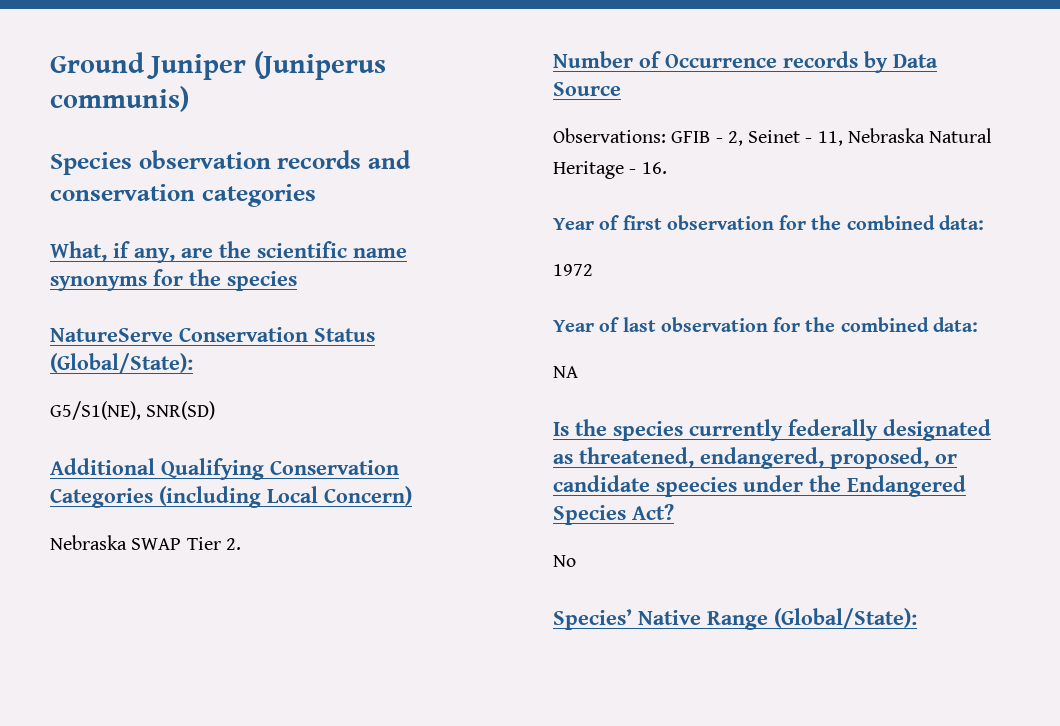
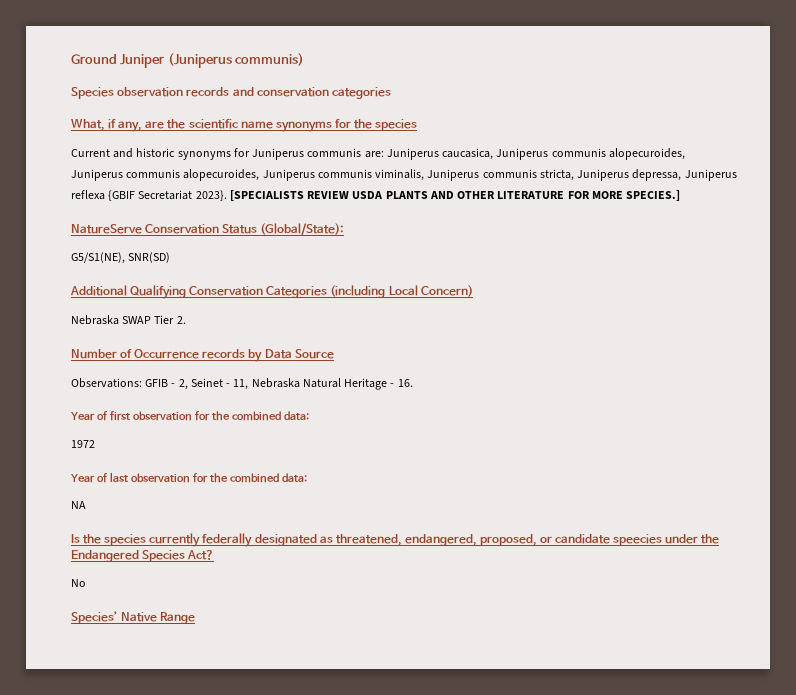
+ Current and historic synonyms for Juniperus communis are: Juniperus caucasica, Juniperus communis alopecuroides, Juniperus communis alopecuroides, Juniperus communis viminalis, Juniperus communis stricta, Juniperus depressa, Juniperus reflexa {GBIF Secretariat 2023}. [SPECIALISTS REVIEW USDA PLANTS AND OTHER LITERATURE FOR MORE SPECIES.]
- Species’ Native Range (Global/State):
+ Species’ Native Range

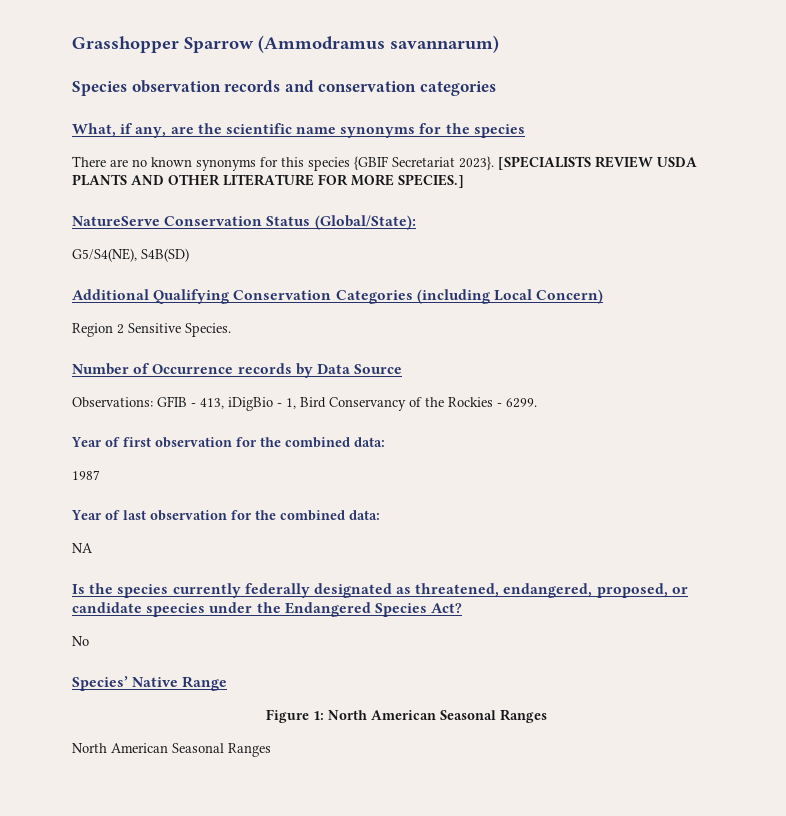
- Ground Juniper (Juniperus communis)
+ Grasshopper Sparrow (Ammodramus savannarum)
- Current and historic synonyms for Juniperus communis are: Juniperus caucasica, Juniperus communis alopecuroides, Juniperus communis alopecuroides, Juniperus communis viminalis, Juniperus communis stricta, Juniperus depressa, Juniperus reflexa {GBIF Secretariat 2023}.
+ There are no known synonyms for this species {GBIF Secretariat 2023}.
- G5/S1(NE), SNR(SD)
+ G5/S4(NE), S4B(SD)
- Nebraska SWAP Tier 2.
+ Region 2 Sensitive Species.
- Observations: GFIB - 2, Seinet - 11, Nebraska Natural Heritage - 16.
+ Observations: GFIB - 413, iDigBio - 1, Bird Conservancy of the Rockies - 6299.
- 1972
+ 1987
+ Figure 1: North American Seasonal Ranges
+ North American Seasonal Ranges

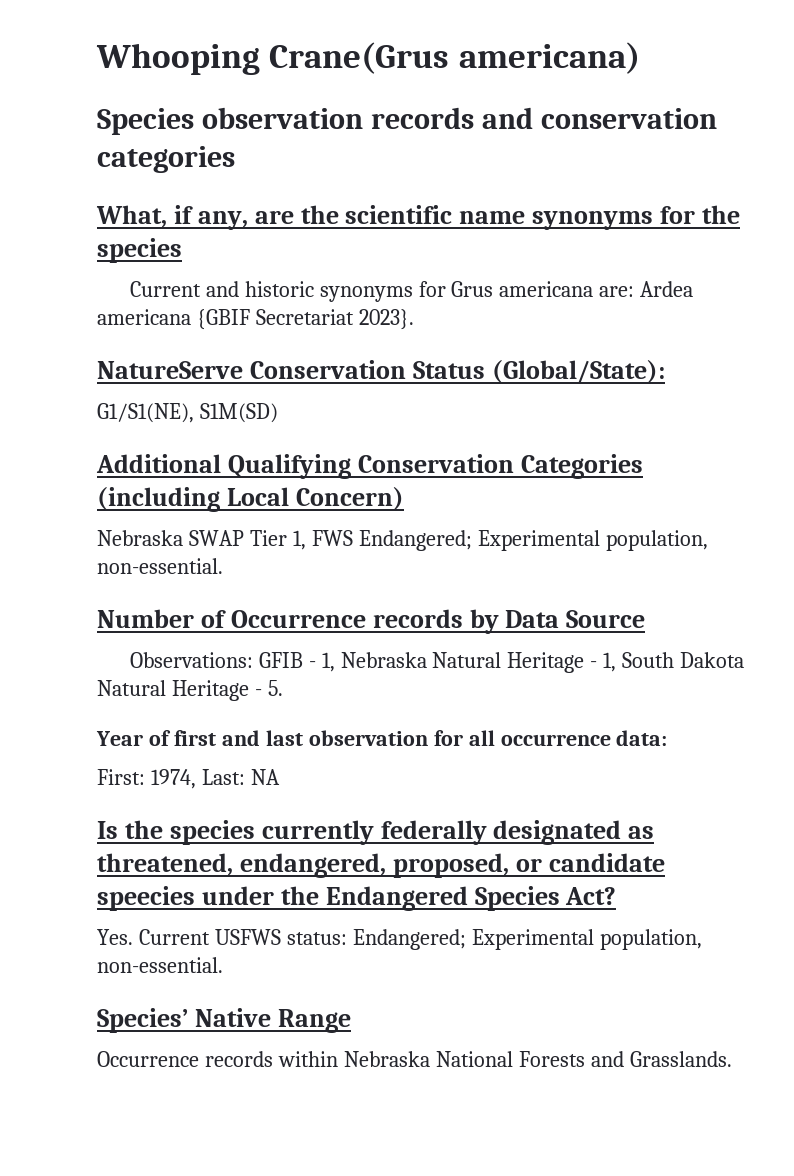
- Grasshopper Sparrow (Ammodramus savannarum)
+ Whooping Crane(Grus americana)
- There are no known synonyms for this species {GBIF Secretariat 2023}. [SPECIALISTS REVIEW USDA PLANTS AND OTHER LITERATURE FOR MORE SPECIES.]
+ Current and historic synonyms for Grus americana are: Ardea americana {GBIF Secretariat 2023}.
- G5/S4(NE), S4B(SD)
+ G1/S1(NE), S1M(SD)
- Region 2 Sensitive Species.
+ Nebraska SWAP Tier 1, FWS Endangered; Experimental population, non-essential.
- Observations: GFIB - 413, iDigBio - 1, Bird Conservancy of the Rockies - 6299.
- Year of first observation for the combined data:
- 1987
- Year of last observation for the combined data:
- NA
+ Observations: GFIB - 1, Nebraska Natural Heritage - 1, South Dakota Natural Heritage - 5.
+ Year of first and last observation for all occurrence data:
+ First: 1974, Last: NA
- No
+ Yes. Current USFWS status: Endangered; Experimental population, non-essential.
  Species’ Native Range
- Figure 1: North American Seasonal Ranges
- North American Seasonal Ranges
+ Occurrence records within Nebraska National Forests and Grasslands.

